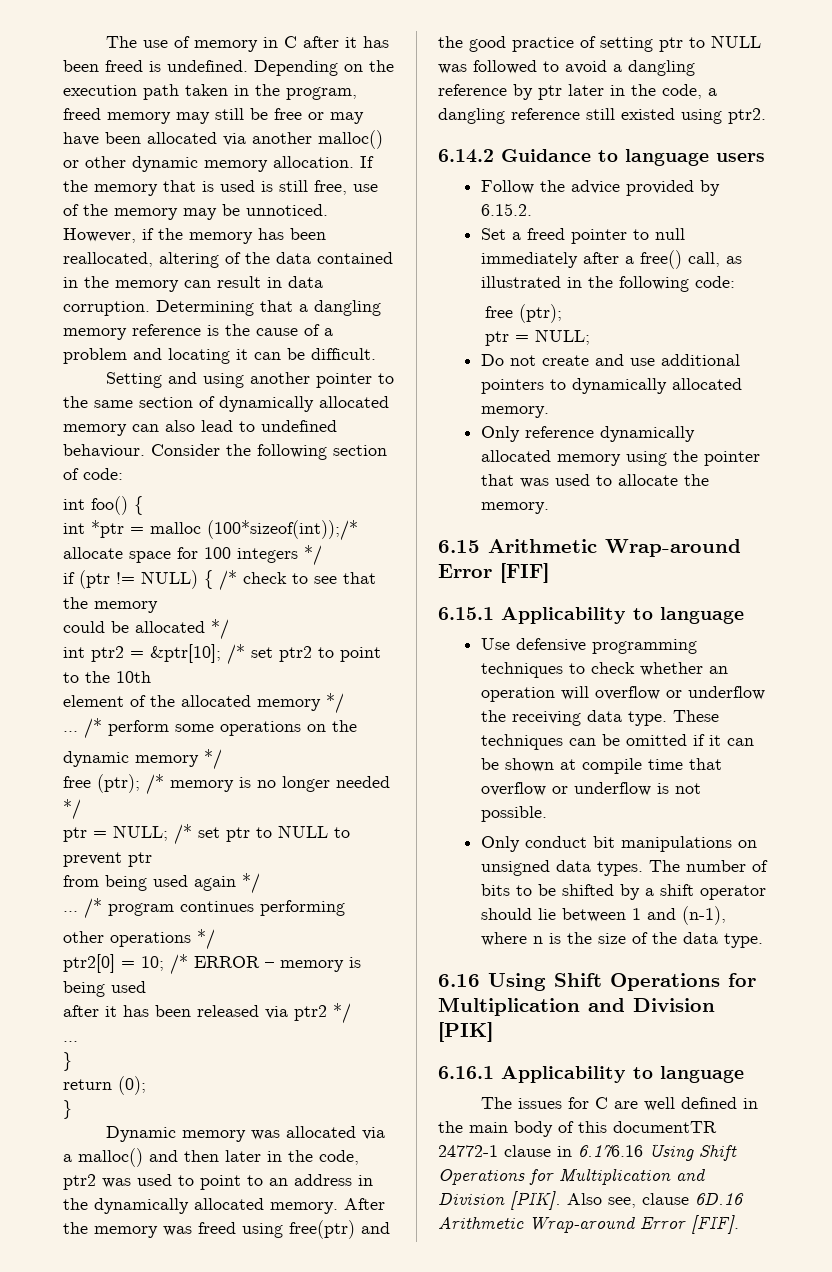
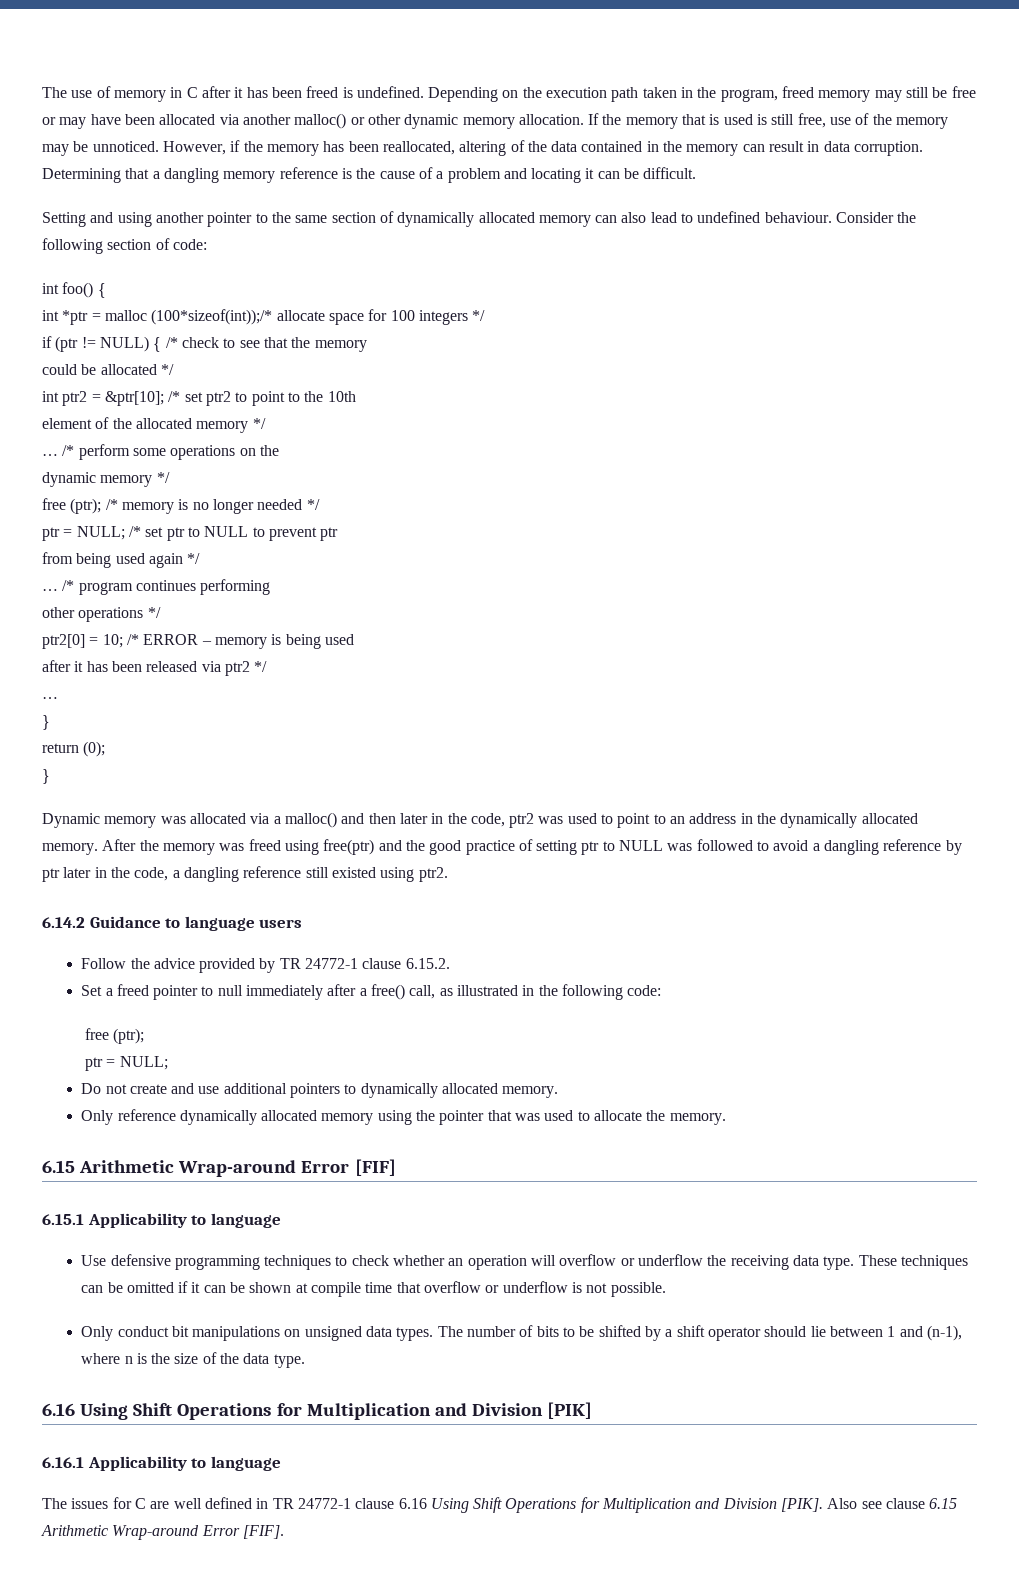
- Follow the advice provided by 6.15.2.
+ Follow the advice provided by TR 24772-1 clause 6.15.2.
- The issues for C are well defined in the main body of this documentTR 24772-1 clause in 6.176.16 Using Shift Operations for Multiplication and Division [PIK].
+ The issues for C are well defined in TR 24772-1 clause 6.16 Using Shift Operations for Multiplication and Division [PIK].
- Also see, clause 6D.16 Arithmetic Wrap-around Error [FIF].
+ Also see clause 6.15 Arithmetic Wrap-around Error [FIF].

